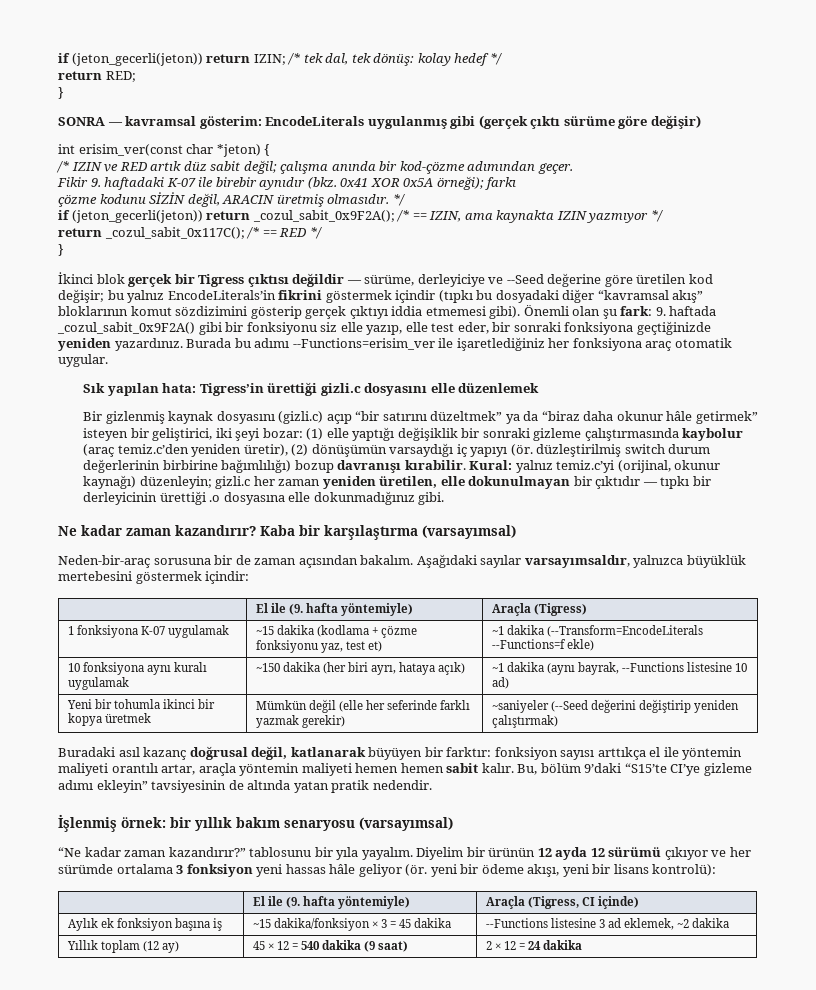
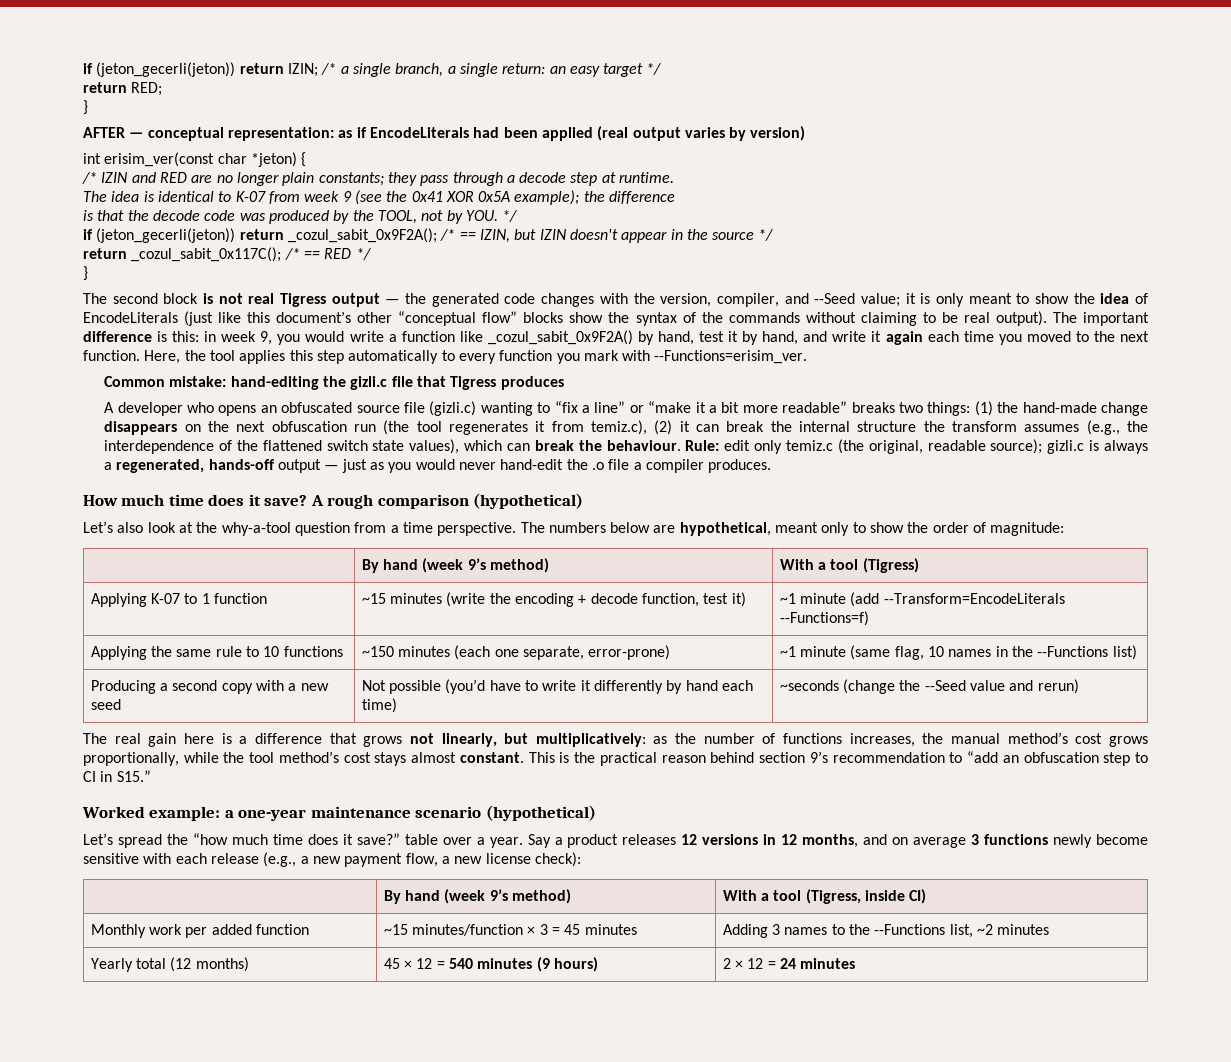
- if (jeton_gecerli(jeton)) return IZIN; /* tek dal, tek dönüş: kolay hedef */
+ if (jeton_gecerli(jeton)) return IZIN; /* a single branch, a single return: an easy target */
  return RED;
  }
- SONRA — kavramsal gösterim: EncodeLiterals uygulanmış gibi (gerçek çıktı sürüme göre değişir)
+ AFTER — conceptual representation: as if EncodeLiterals had been applied (real output varies by version)
- /* IZIN ve RED artık düz sabit değil; çalışma anında bir kod-çözme adımından geçer.
- Fikir 9. haftadaki K-07 ile birebir aynıdır (bkz. 0x41 XOR 0x5A örneği); farkı
- çözme kodunu SİZİN değil, ARACIN üretmiş olmasıdır. */
+ /* IZIN and RED are no longer plain constants; they pass through a decode step at runtime.
+ The idea is identical to K-07 from week 9 (see the 0x41 XOR 0x5A example); the difference
+ is that the decode code was produced by the TOOL, not by YOU. */
- if (jeton_gecerli(jeton)) return _cozul_sabit_0x9F2A(); /* == IZIN, ama kaynakta IZIN yazmıyor */
+ if (jeton_gecerli(jeton)) return _cozul_sabit_0x9F2A(); /* == IZIN, but IZIN doesn't appear in the source */
- İkinci blok gerçek bir Tigress çıktısı değildir — sürüme, derleyiciye ve --Seed değerine göre üretilen kod değişir; bu yalnız EncodeLiterals’in fikrini göstermek içindir (tıpkı bu dosyadaki diğer “kavramsal akış” bloklarının komut sözdizimini gösterip gerçek çıktıyı iddia etmemesi gibi). Önemli olan şu fark: 9. haftada _cozul_sabit_0x9F2A() gibi bir fonksiyonu siz elle yazıp, elle test eder, bir sonraki fonksiyona geçtiğinizde yeniden yazardınız. Burada bu adımı --Functions=erisim_ver ile işaretlediğiniz her fonksiyona araç otomatik uygular.
- Sık yapılan hata: Tigress’in ürettiği gizli.c dosyasını elle düzenlemek
- Bir gizlenmiş kaynak dosyasını (gizli.c) açıp “bir satırını düzeltmek” ya da “biraz daha okunur hâle getirmek” isteyen bir geliştirici, iki şeyi bozar: (1) elle yaptığı değişiklik bir sonraki gizleme çalıştırmasında kaybolur (araç temiz.c’den yeniden üretir), (2) dönüşümün varsaydığı iç yapıyı (ör. düzleştirilmiş switch durum değerlerinin birbirine bağımlılığı) bozup davranışı kırabilir. Kural: yalnız temiz.c’yi (orijinal, okunur kaynağı) düzenleyin; gizli.c her zaman yeniden üretilen, elle dokunulmayan bir çıktıdır — tıpkı bir derleyicinin ürettiği .o dosyasına elle dokunmadığınız gibi.
- Ne kadar zaman kazandırır? Kaba bir karşılaştırma (varsayımsal)
- Neden-bir-araç sorusuna bir de zaman açısından bakalım. Aşağıdaki sayılar varsayımsaldır, yalnızca büyüklük mertebesini göstermek içindir:
- | El ile (9. hafta yöntemiyle) | Araçla (Tigress)
- 1 fonksiyona K-07 uygulamak | ~15 dakika (kodlama + çözme fonksiyonu yaz, test et) | ~1 dakika (--Transform=EncodeLiterals --Functions=f ekle)
- 10 fonksiyona aynı kuralı uygulamak | ~150 dakika (her biri ayrı, hataya açık) | ~1 dakika (aynı bayrak, --Functions listesine 10 ad)
- Yeni bir tohumla ikinci bir kopya üretmek | Mümkün değil (elle her seferinde farklı yazmak gerekir) | ~saniyeler (--Seed değerini değiştirip yeniden çalıştırmak)
- Buradaki asıl kazanç doğrusal değil, katlanarak büyüyen bir farktır: fonksiyon sayısı arttıkça el ile yöntemin maliyeti orantılı artar, araçla yöntemin maliyeti hemen hemen sabit kalır. Bu, bölüm 9’daki “S15’te CI’ye gizleme adımı ekleyin” tavsiyesinin de altında yatan pratik nedendir.
- İşlenmiş örnek: bir yıllık bakım senaryosu (varsayımsal)
- “Ne kadar zaman kazandırır?” tablosunu bir yıla yayalım. Diyelim bir ürünün 12 ayda 12 sürümü çıkıyor ve her sürümde ortalama 3 fonksiyon yeni hassas hâle geliyor (ör. yeni bir ödeme akışı, yeni bir lisans kontrolü):
- | El ile (9. hafta yöntemiyle) | Araçla (Tigress, CI içinde)
- Aylık ek fonksiyon başına iş | ~15 dakika/fonksiyon × 3 = 45 dakika | --Functions listesine 3 ad eklemek, ~2 dakika
- Yıllık toplam (12 ay) | 45 × 12 = 540 dakika (9 saat) | 2 × 12 = 24 dakika
+ The second block is not real Tigress output — the generated code changes with the version, compiler, and --Seed value; it is only meant to show the idea of EncodeLiterals (just like this document’s other “conceptual flow” blocks show the syntax of the commands without claiming to be real output). The important difference is this: in week 9, you would write a function like _cozul_sabit_0x9F2A() by hand, test it by hand, and write it again each time you moved to the next function. Here, the tool applies this step automatically to every function you mark with --Functions=erisim_ver.
+ Common mistake: hand-editing the gizli.c file that Tigress produces
+ A developer who opens an obfuscated source file (gizli.c) wanting to “fix a line” or “make it a bit more readable” breaks two things: (1) the hand-made change disappears on the next obfuscation run (the tool regenerates it from temiz.c), (2) it can break the internal structure the transform assumes (e.g., the interdependence of the flattened switch state values), which can break the behaviour. Rule: edit only temiz.c (the original, readable source); gizli.c is always a regenerated, hands-off output — just as you would never hand-edit the .o file a compiler produces.
+ How much time does it save? A rough comparison (hypothetical)
+ Let’s also look at the why-a-tool question from a time perspective. The numbers below are hypothetical, meant only to show the order of magnitude:
+ | By hand (week 9’s method) | With a tool (Tigress)
+ Applying K-07 to 1 function | ~15 minutes (write the encoding + decode function, test it) | ~1 minute (add --Transform=EncodeLiterals --Functions=f)
+ Applying the same rule to 10 functions | ~150 minutes (each one separate, error-prone) | ~1 minute (same flag, 10 names in the --Functions list)
+ Producing a second copy with a new seed | Not possible (you’d have to write it differently by hand each time) | ~seconds (change the --Seed value and rerun)
+ The real gain here is a difference that grows not linearly, but multiplicatively: as the number of functions increases, the manual method’s cost grows proportionally, while the tool method’s cost stays almost constant. This is the practical reason behind section 9’s recommendation to “add an obfuscation step to CI in S15.”
+ Worked example: a one-year maintenance scenario (hypothetical)
+ Let’s spread the “how much time does it save?” table over a year. Say a product releases 12 versions in 12 months, and on average 3 functions newly become sensitive with each release (e.g., a new payment flow, a new license check):
+ | By hand (week 9’s method) | With a tool (Tigress, inside CI)
+ Monthly work per added function | ~15 minutes/function × 3 = 45 minutes | Adding 3 names to the --Functions list, ~2 minutes
+ Yearly total (12 months) | 45 × 12 = 540 minutes (9 hours) | 2 × 12 = 24 minutes

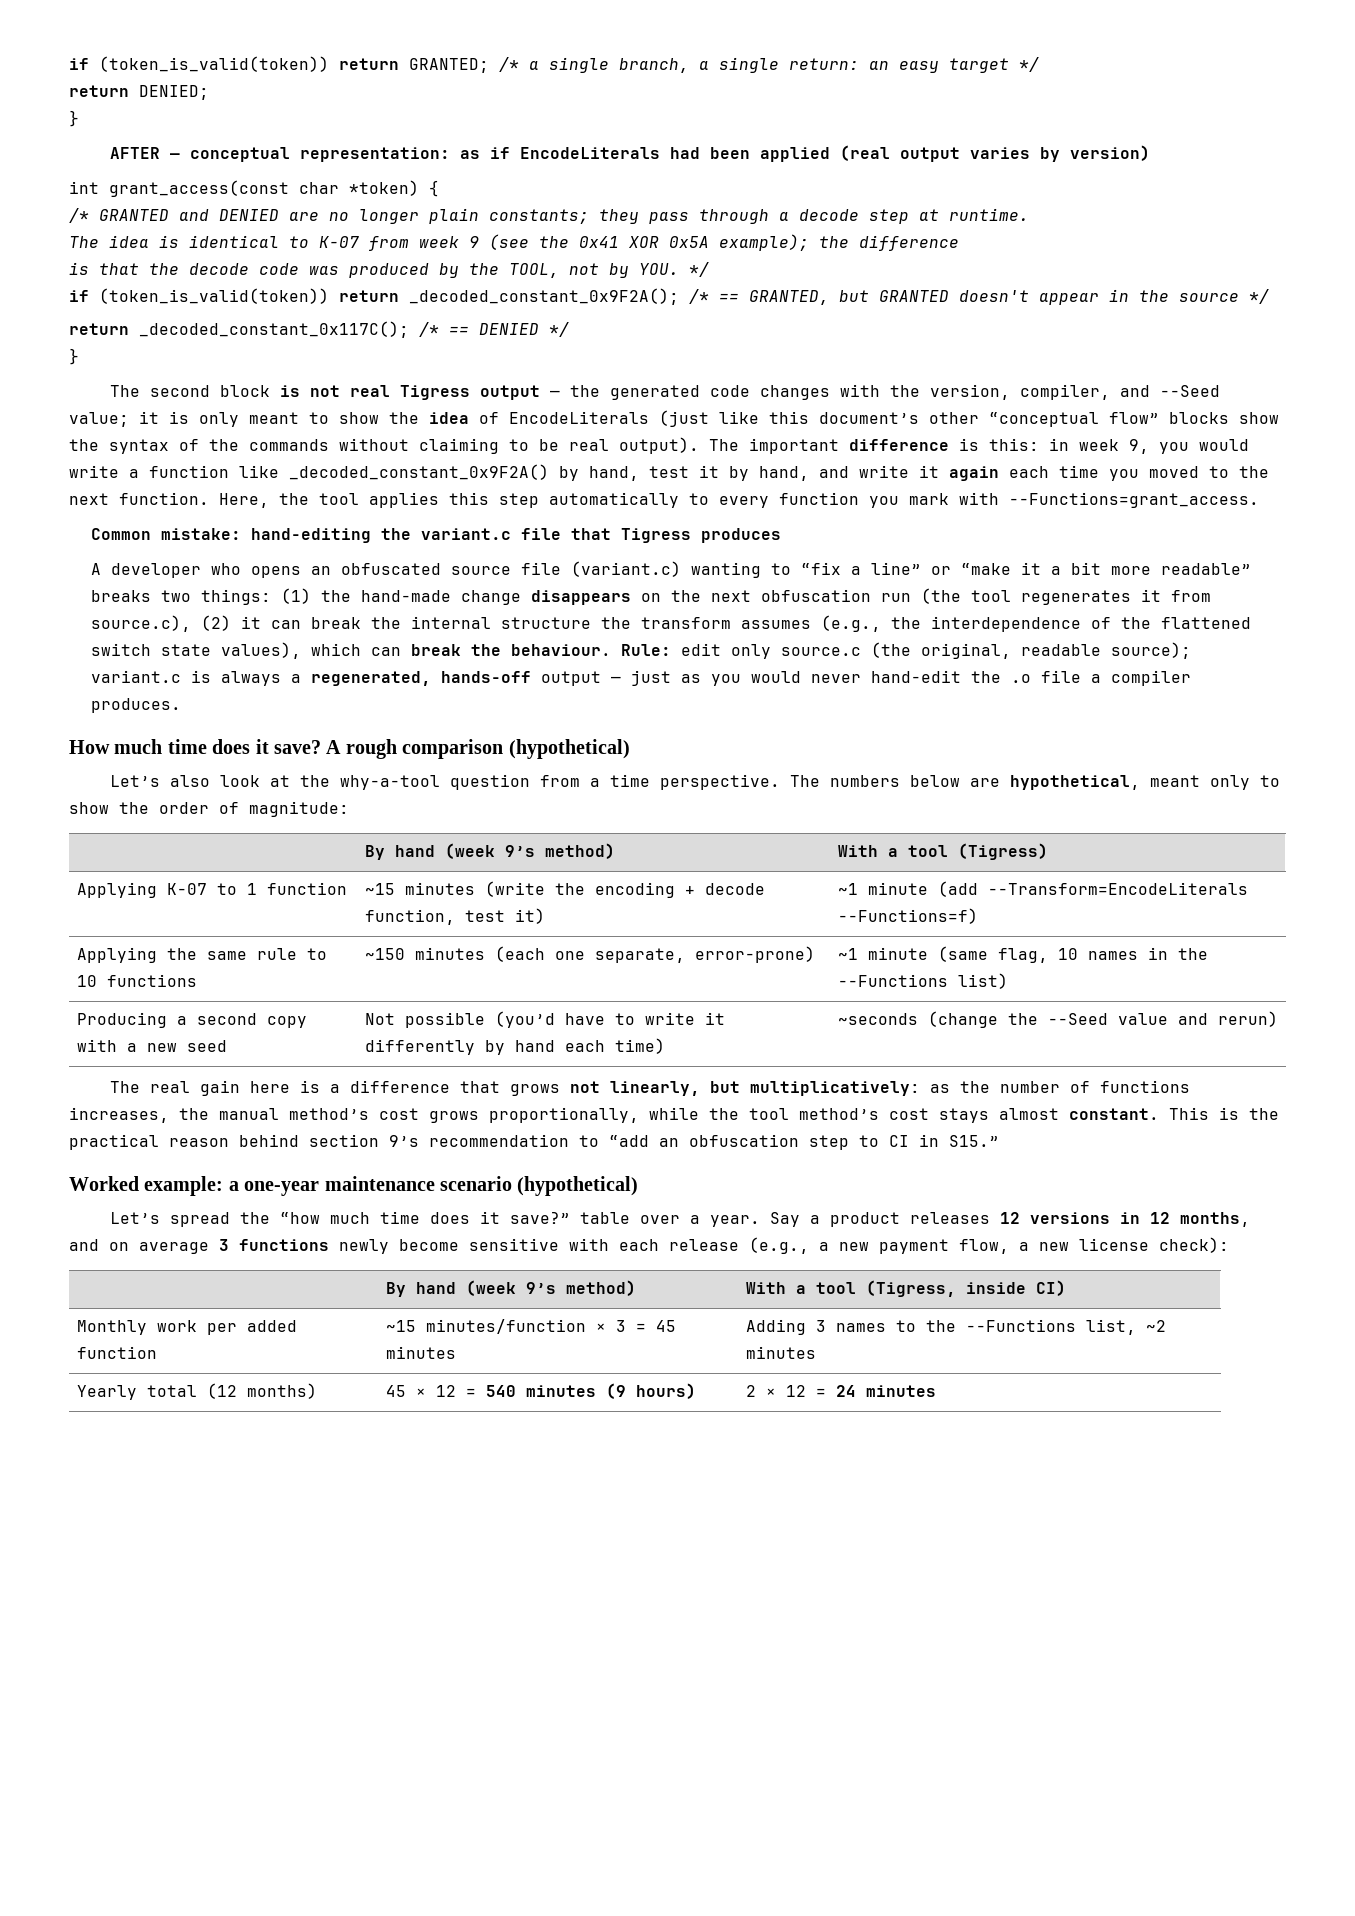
- if (jeton_gecerli(jeton)) return IZIN; /* a single branch, a single return: an easy target */
+ if (token_is_valid(token)) return GRANTED; /* a single branch, a single return: an easy target */
- return RED;
+ return DENIED;
- int erisim_ver(const char *jeton) {
+ int grant_access(const char *token) {
- /* IZIN and RED are no longer plain constants; they pass through a decode step at runtime.
+ /* GRANTED and DENIED are no longer plain constants; they pass through a decode step at runtime.
- if (jeton_gecerli(jeton)) return _cozul_sabit_0x9F2A(); /* == IZIN, but IZIN doesn't appear in the source */
+ if (token_is_valid(token)) return _decoded_constant_0x9F2A(); /* == GRANTED, but GRANTED doesn't appear in the source */
- return _cozul_sabit_0x117C(); /* == RED */
+ return _decoded_constant_0x117C(); /* == DENIED */
- The important difference is this: in week 9, you would write a function like _cozul_sabit_0x9F2A() by hand, test it by hand, and write it again each time you moved to the next function.
+ The important difference is this: in week 9, you would write a function like _decoded_constant_0x9F2A() by hand, test it by hand, and write it again each time you moved to the next function.
- Here, the tool applies this step automatically to every function you mark with --Functions=erisim_ver.
+ Here, the tool applies this step automatically to every function you mark with --Functions=grant_access.
- Common mistake: hand-editing the gizli.c file that Tigress produces
+ Common mistake: hand-editing the variant.c file that Tigress produces
- A developer who opens an obfuscated source file (gizli.c) wanting to “fix a line” or “make it a bit more readable” breaks two things:
+ A developer who opens an obfuscated source file (variant.c) wanting to “fix a line” or “make it a bit more readable” breaks two things:
- (1) the hand-made change disappears on the next obfuscation run (the tool regenerates it from temiz.c), (2) it can break the internal structure the transform assumes (e.g., the interdependence of the flattened switch state values), which can break the behaviour.
+ (1) the hand-made change disappears on the next obfuscation run (the tool regenerates it from source.c), (2) it can break the internal structure the transform assumes (e.g., the interdependence of the flattened switch state values), which can break the behaviour.
- Rule: edit only temiz.c (the original, readable source); gizli.c is always a regenerated, hands-off output — just as you would never hand-edit the .o file a compiler produces.
+ Rule: edit only source.c (the original, readable source); variant.c is always a regenerated, hands-off output — just as you would never hand-edit the .o file a compiler produces.

